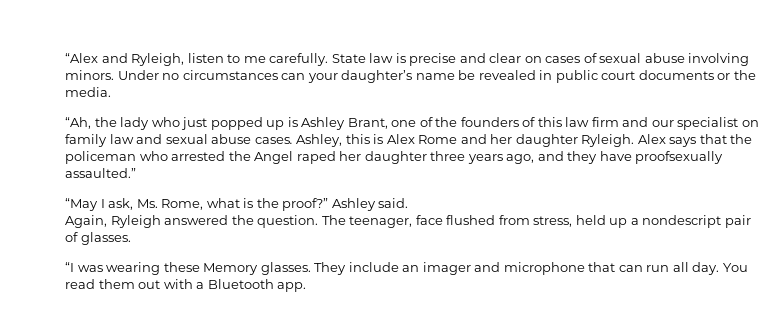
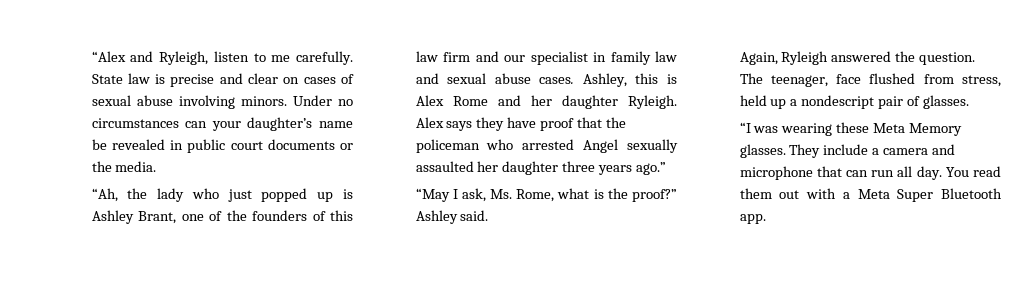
- “Ah, the lady who just popped up is Ashley Brant, one of the founders of this law firm and our specialist on family law and sexual abuse cases.
+ “Ah, the lady who just popped up is Ashley Brant, one of the founders of this law firm and our specialist in family law and sexual abuse cases.
- Alex says that the policeman who arrested the Angel raped her daughter three years ago, and they have proofsexually assaulted.”
+ Alex says they have proof that the policeman who arrested Angel sexually assaulted her daughter three years ago.”
- “I was wearing these Memory glasses.
+ “I was wearing these Meta Memory glasses.
- They include an imager and microphone that can run all day.
+ They include a camera and microphone that can run all day.
- You read them out with a Bluetooth app.
+ You read them out with a Meta Super Bluetooth app.

